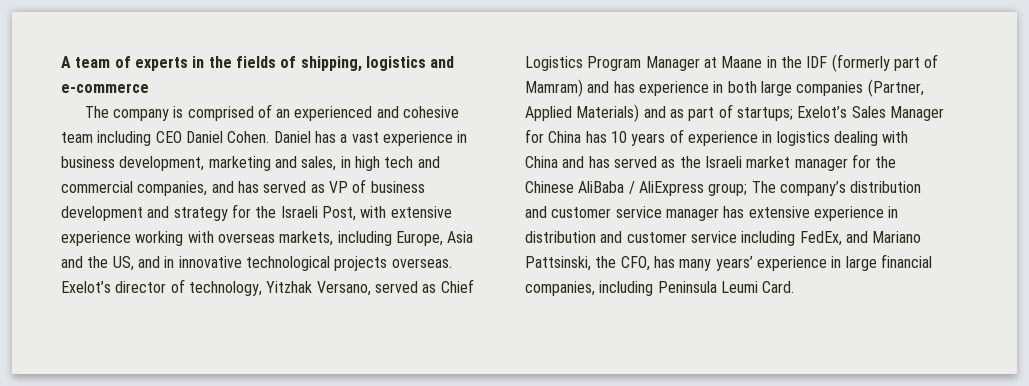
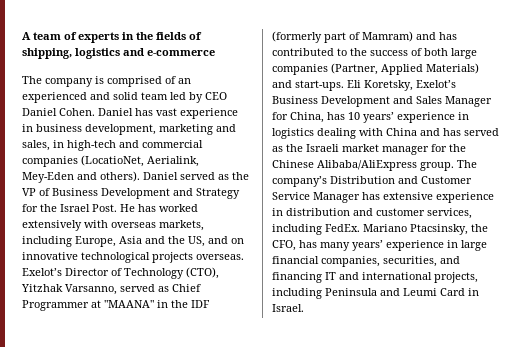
- The company is comprised of an experienced and cohesive team including CEO Daniel Cohen.
+ The company is comprised of an experienced and solid team led by CEO Daniel Cohen.
- Daniel has a vast experience in business development, marketing and sales, in high tech and commercial companies, and has served as VP of business development and strategy for the Israeli Post, with extensive experience working with overseas markets, including Europe, Asia and the US, and in innovative technological projects overseas.
+ Daniel has vast experience in business development, marketing and sales, in high-tech and commercial companies (LocatioNet, Aerialink, Mey-Eden and others). Daniel served as the VP of Business Development and Strategy for the Israel Post. He has worked extensively with overseas markets, including Europe, Asia and the US, and on innovative technological projects overseas.
- Exelot’s director of technology, Yitzhak Versano, served as Chief Logistics Program Manager at Maane in the IDF (formerly part of Mamram) and has experience in both large companies (Partner, Applied Materials) and as part of startups; Exelot’s Sales Manager for China has 10 years of experience in logistics dealing with China and has served as the Israeli market manager for the Chinese AliBaba / AliExpress group; The company’s distribution and customer service manager has extensive experience in distribution and customer service including FedEx, and Mariano Pattsinski, the CFO, has many years’ experience in large financial companies, including Peninsula Leumi Card.
+ Exelot’s Director of Technology (CTO), Yitzhak Varsanno, served as Chief Programmer at "MAANA" in the IDF (formerly part of Mamram) and has contributed to the success of both large companies (Partner, Applied Materials) and start-ups. Eli Koretsky, Exelot’s Business Development and Sales Manager for China, has 10 years’ experience in logistics dealing with China and has served as the Israeli market manager for the Chinese Alibaba/AliExpress group. The company’s Distribution and Customer Service Manager has extensive experience in distribution and customer services, including FedEx. Mariano Ptacsinsky, the CFO, has many years’ experience in large financial companies, securities, and financing IT and international projects, including Peninsula and Leumi Card in Israel.

